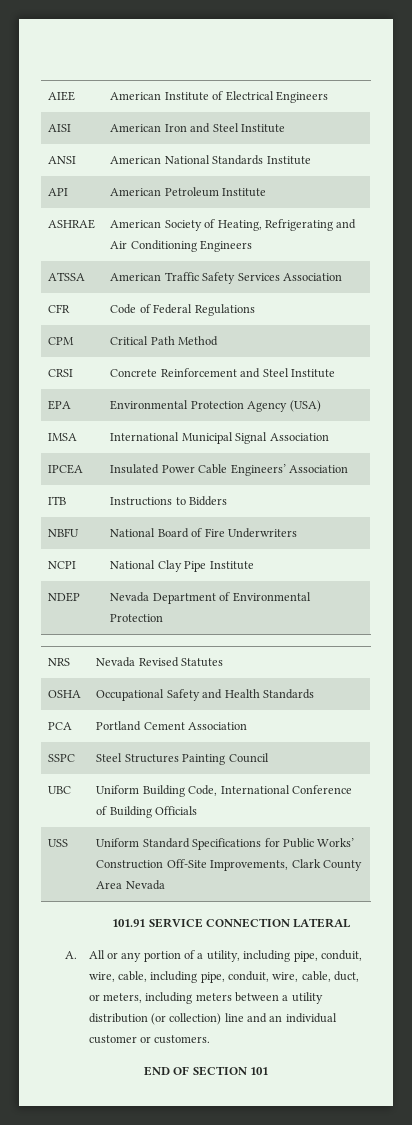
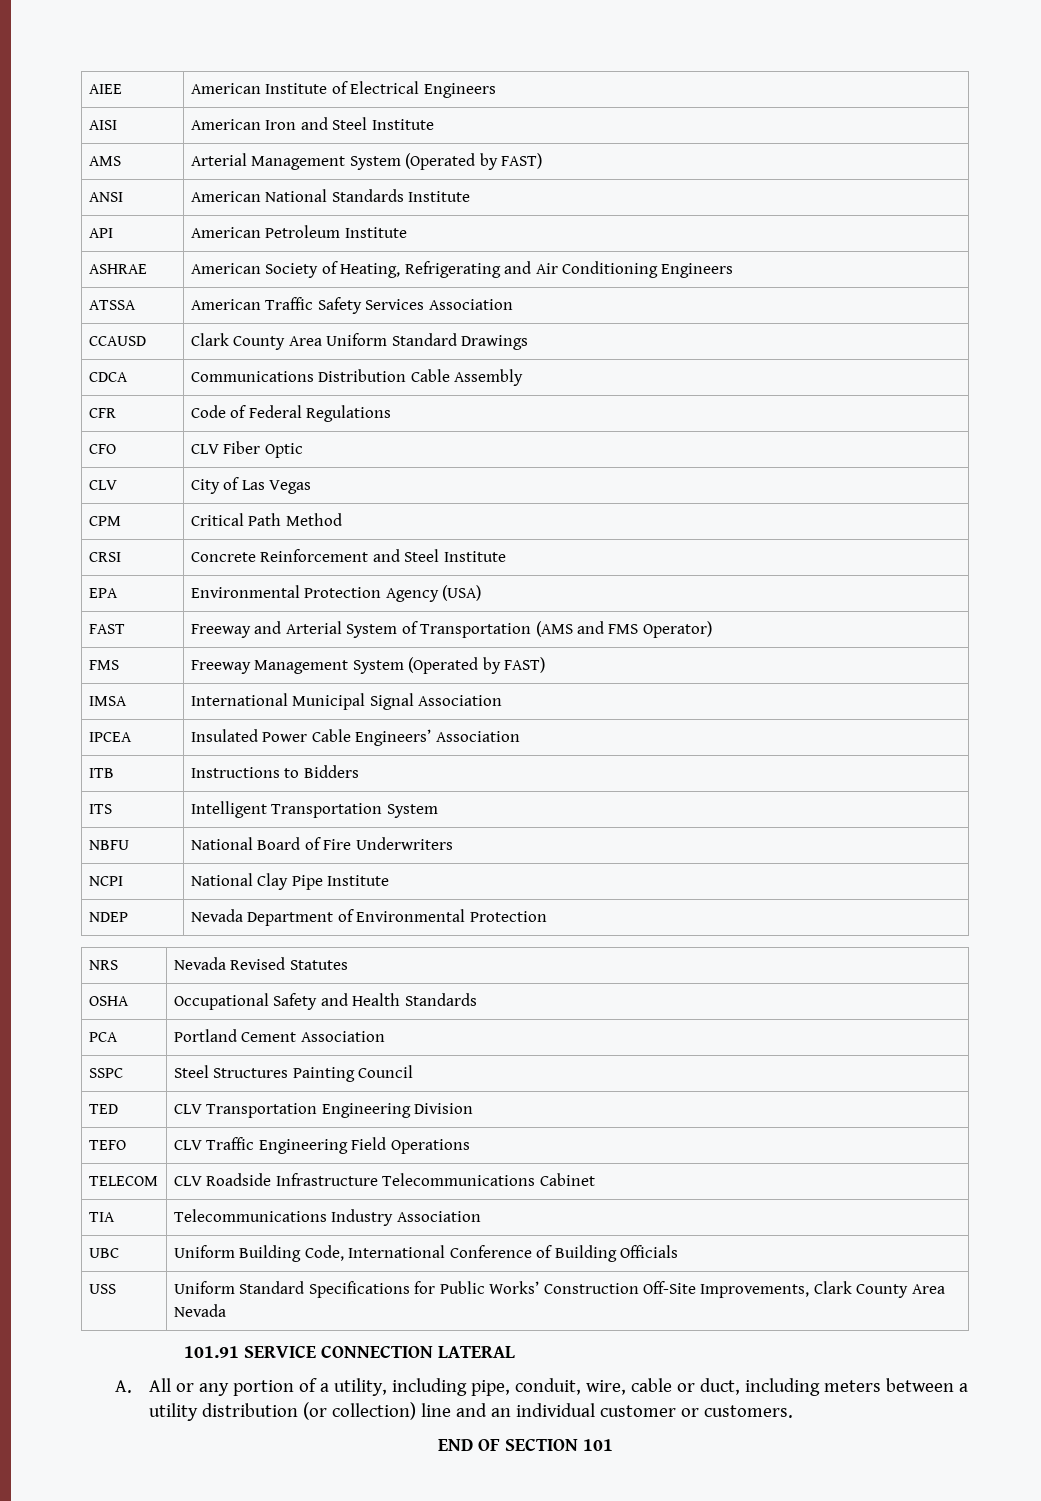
+ AMS | Arterial Management System (Operated by FAST)
+ CCAUSD | Clark County Area Uniform Standard Drawings
+ CDCA | Communications Distribution Cable Assembly
+ CFO | CLV Fiber Optic
+ CLV | City of Las Vegas
+ FAST | Freeway and Arterial System of Transportation (AMS and FMS Operator)
+ FMS | Freeway Management System (Operated by FAST)
+ ITS | Intelligent Transportation System
+ TED | CLV Transportation Engineering Division
+ TEFO | CLV Traffic Engineering Field Operations
+ TELECOM | CLV Roadside Infrastructure Telecommunications Cabinet
+ TIA | Telecommunications Industry Association
- A. All or any portion of a utility, including pipe, conduit, wire, cable, including pipe, conduit, wire, cable, duct, or meters, including meters between a utility distribution (or collection) line and an individual customer or customers.
+ A. All or any portion of a utility, including pipe, conduit, wire, cable or duct, including meters between a utility distribution (or collection) line and an individual customer or customers.

